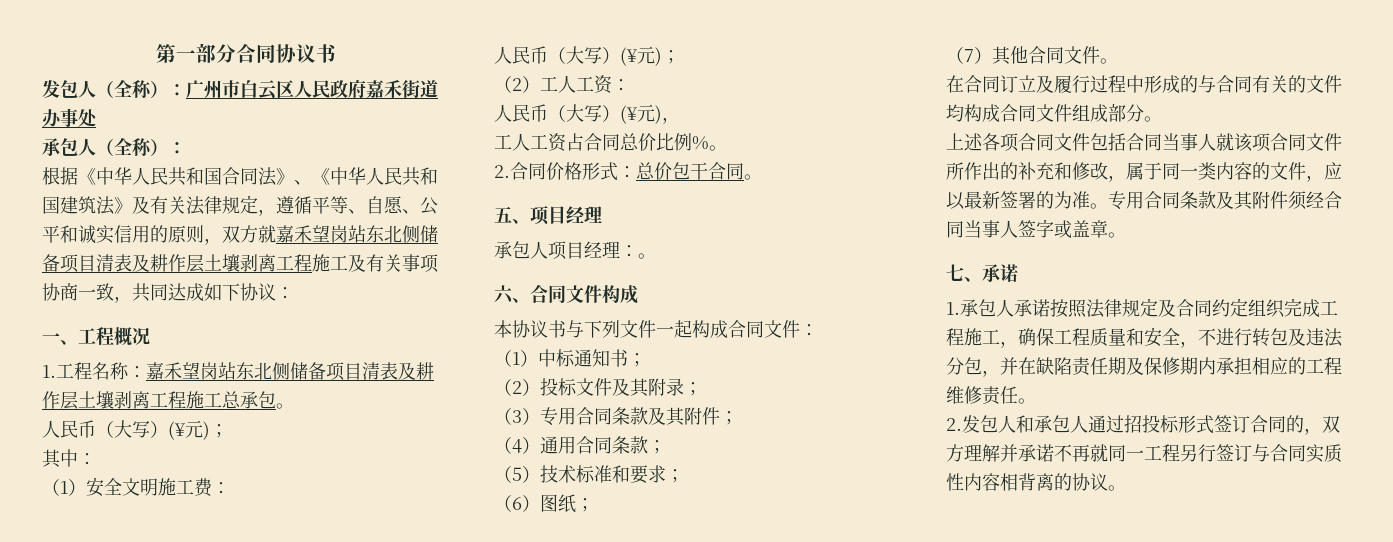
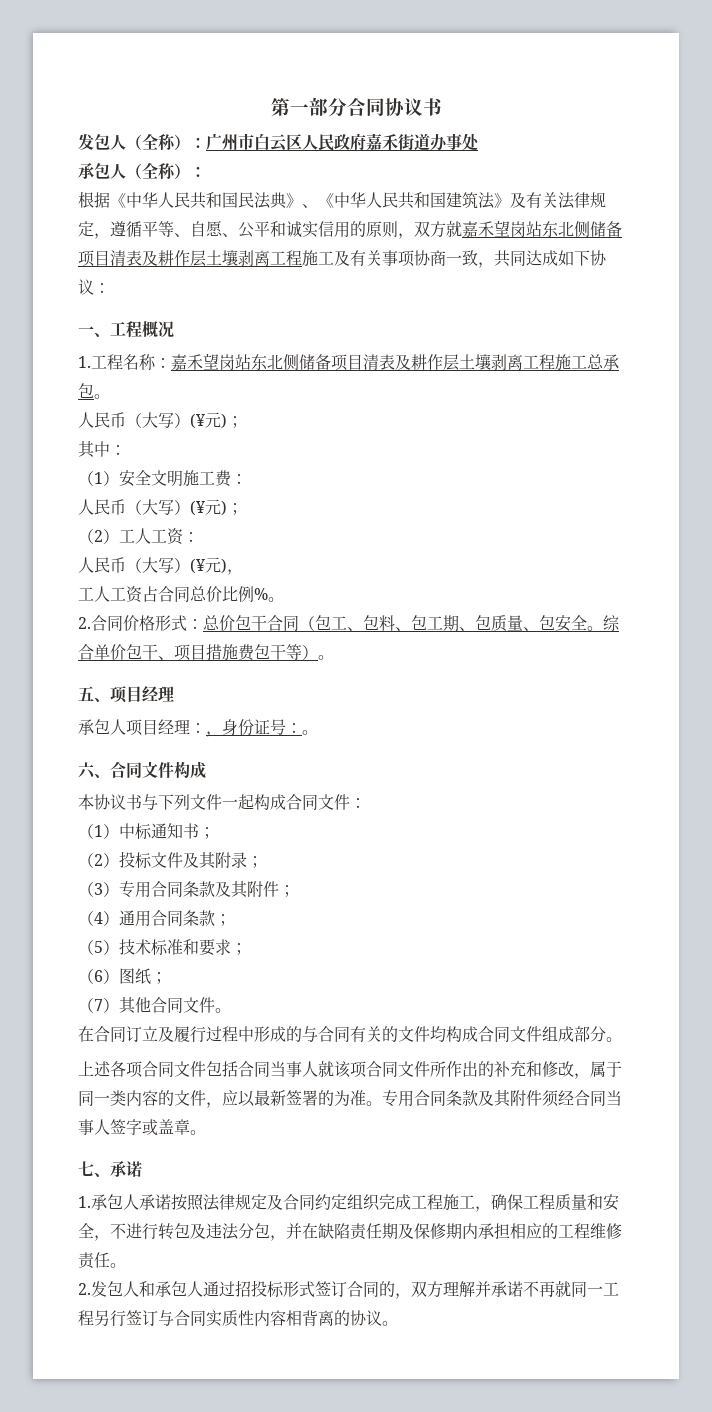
- 根据《中华人民共和国合同法》、《中华人民共和国建筑法》及有关法律规定，遵循平等、自愿、公平和诚实信用的原则，双方就嘉禾望岗站东北侧储备项目清表及耕作层土壤剥离工程施工及有关事项协商一致，共同达成如下协议：
+ 根据《中华人民共和国民法典》、《中华人民共和国建筑法》及有关法律规定，遵循平等、自愿、公平和诚实信用的原则，双方就嘉禾望岗站东北侧储备项目清表及耕作层土壤剥离工程施工及有关事项协商一致，共同达成如下协议：
- 2.合同价格形式：总价包干合同。
+ 2.合同价格形式：总价包干合同（包工、包料、包工期、包质量、包安全。综合单价包干、项目措施费包干等）。
- 承包人项目经理：。
+ 承包人项目经理：，身份证号：。

